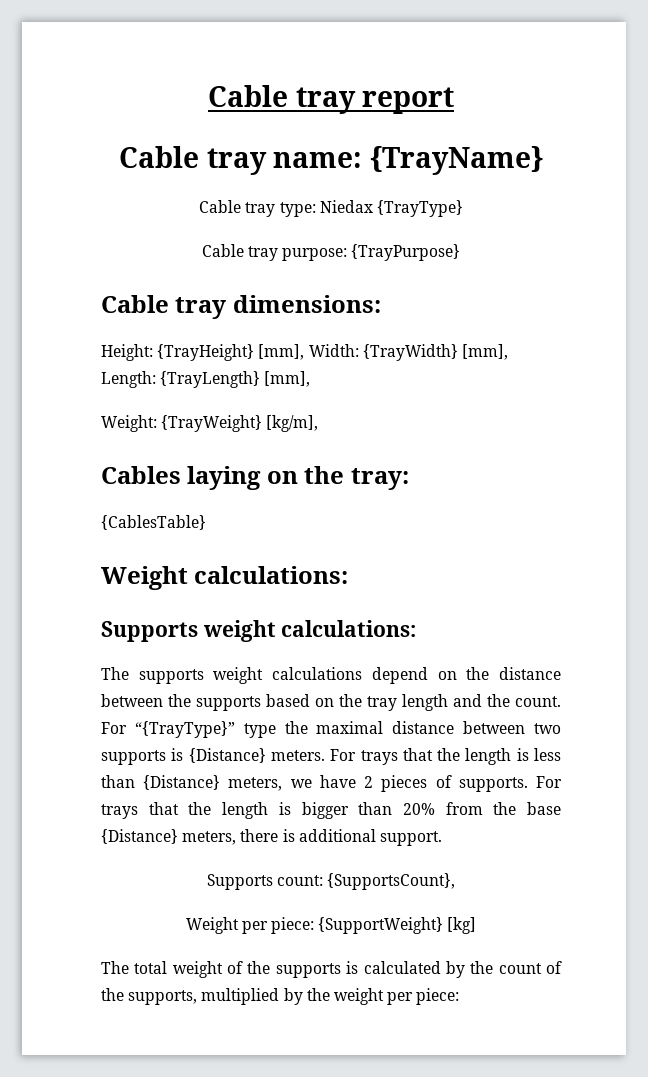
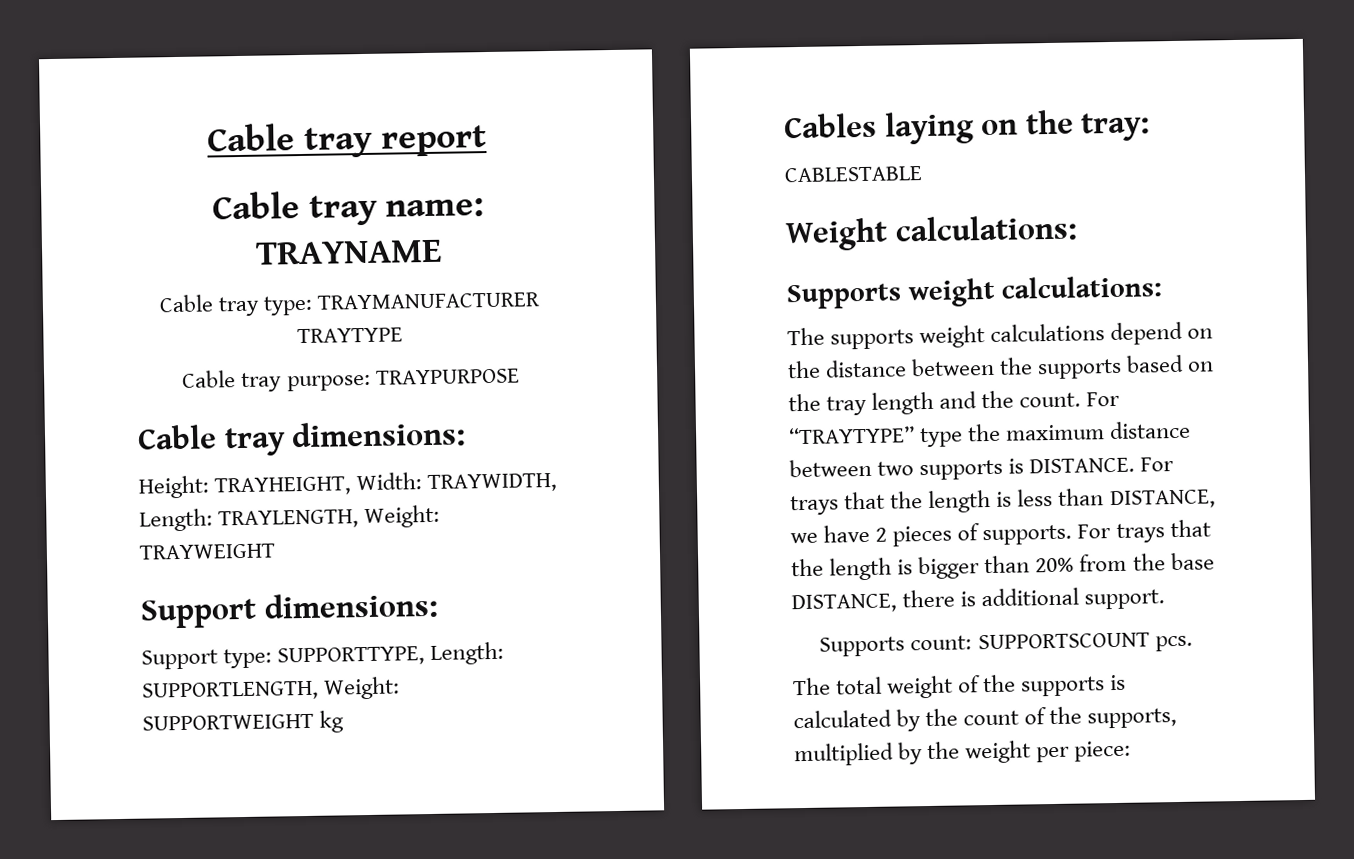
- Cable tray name: {TrayName}
+ Cable tray name: TRAYNAME
- Cable tray type: Niedax {TrayType}
+ Cable tray type: TRAYMANUFACTURER TRAYTYPE
- Cable tray purpose: {TrayPurpose}
+ Cable tray purpose: TRAYPURPOSE
- Height: {TrayHeight} [mm], Width: {TrayWidth} [mm], Length: {TrayLength} [mm],
- Weight: {TrayWeight} [kg/m],
+ Height: TRAYHEIGHT, Width: TRAYWIDTH, Length: TRAYLENGTH, Weight: TRAYWEIGHT
+ Support dimensions:
+ Support type: SUPPORTTYPE, Length: SUPPORTLENGTH, Weight: SUPPORTWEIGHT kg
- {CablesTable}
+ CABLESTABLE
- For “{TrayType}” type the maximal distance between two supports is {Distance} meters.
+ For “TRAYTYPE” type the maximum distance between two supports is DISTANCE.
- For trays that the length is less than {Distance} meters, we have 2 pieces of supports.
+ For trays that the length is less than DISTANCE, we have 2 pieces of supports.
- For trays that the length is bigger than 20% from the base {Distance} meters, there is additional support.
+ For trays that the length is bigger than 20% from the base DISTANCE, there is additional support.
- Supports count: {SupportsCount},
- Weight per piece: {SupportWeight} [kg]
+ Supports count: SUPPORTSCOUNT pcs.

